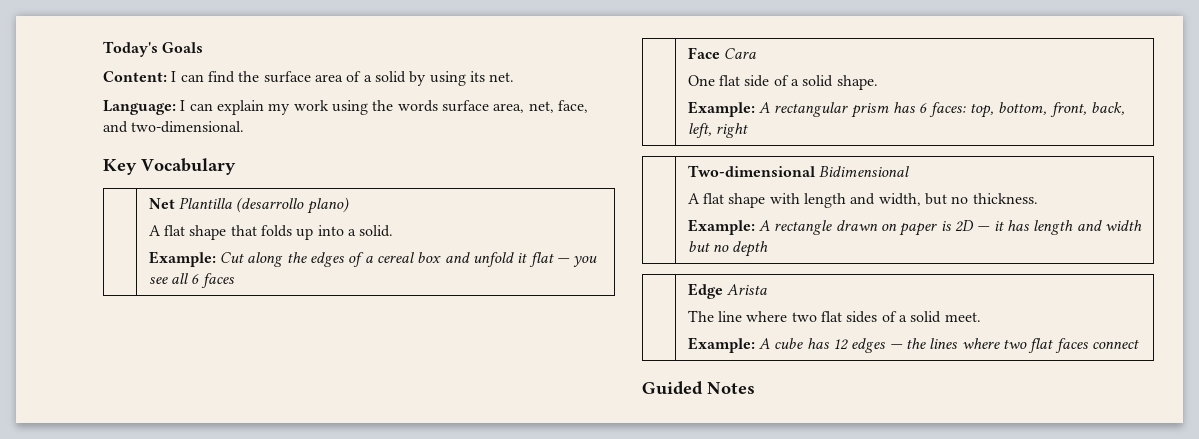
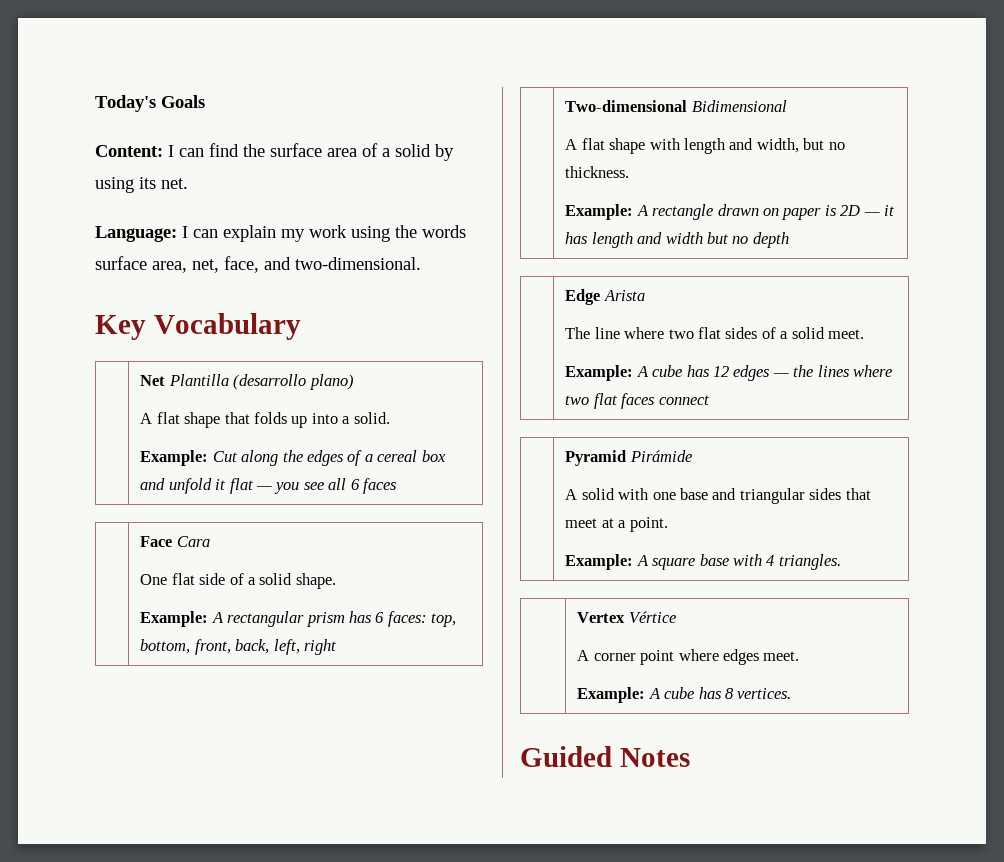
+ | Pyramid Pirámide
+ A solid with one base and triangular sides that meet at a point.
+ Example: A square base with 4 triangles.
+ | Vertex Vértice
+ A corner point where edges meet.
+ Example: A cube has 8 vertices.

